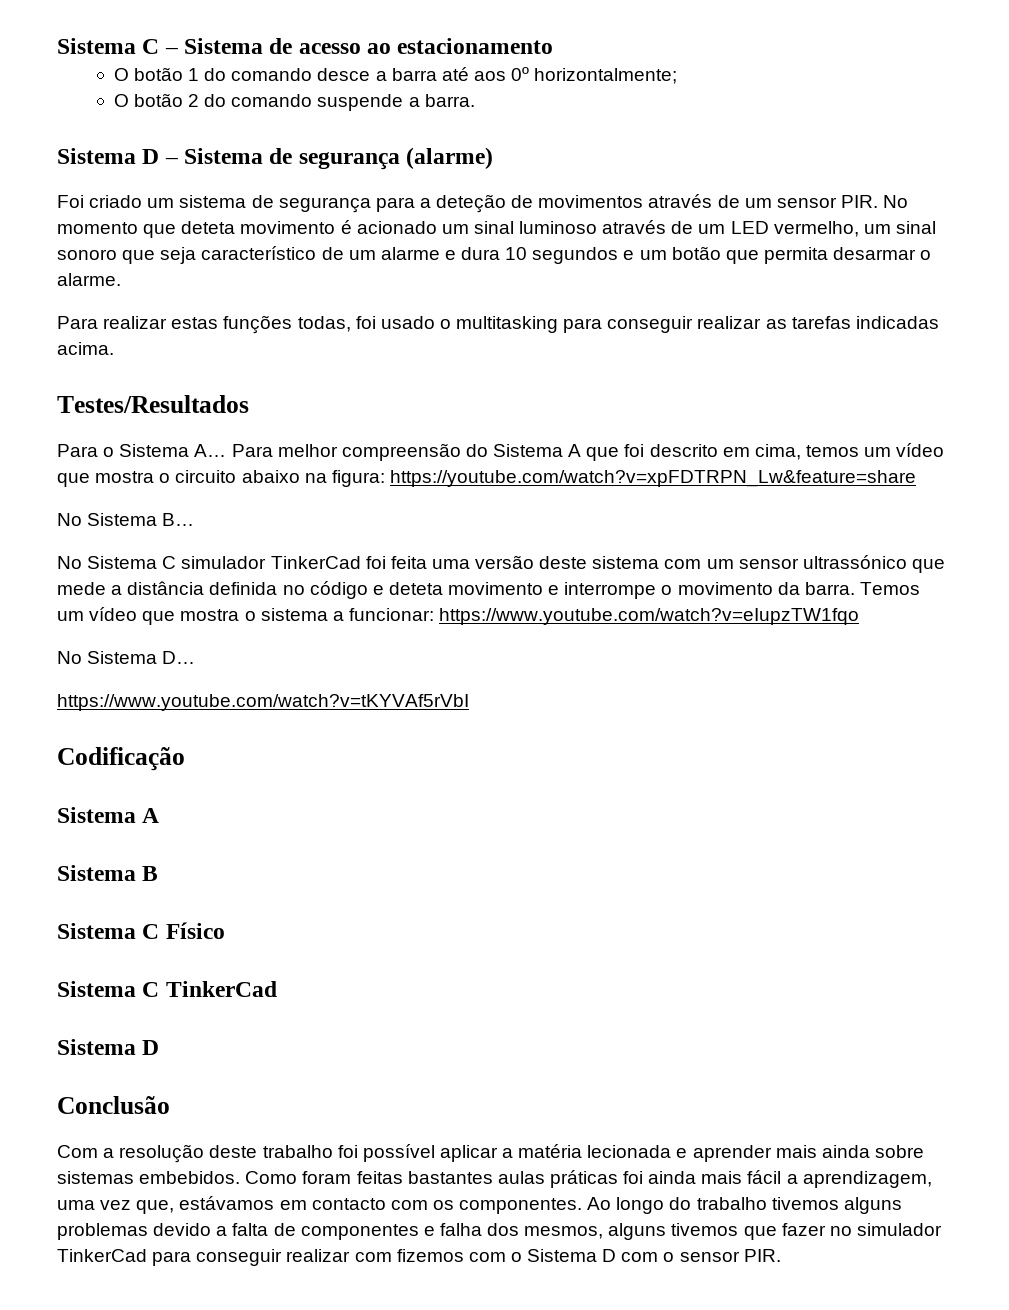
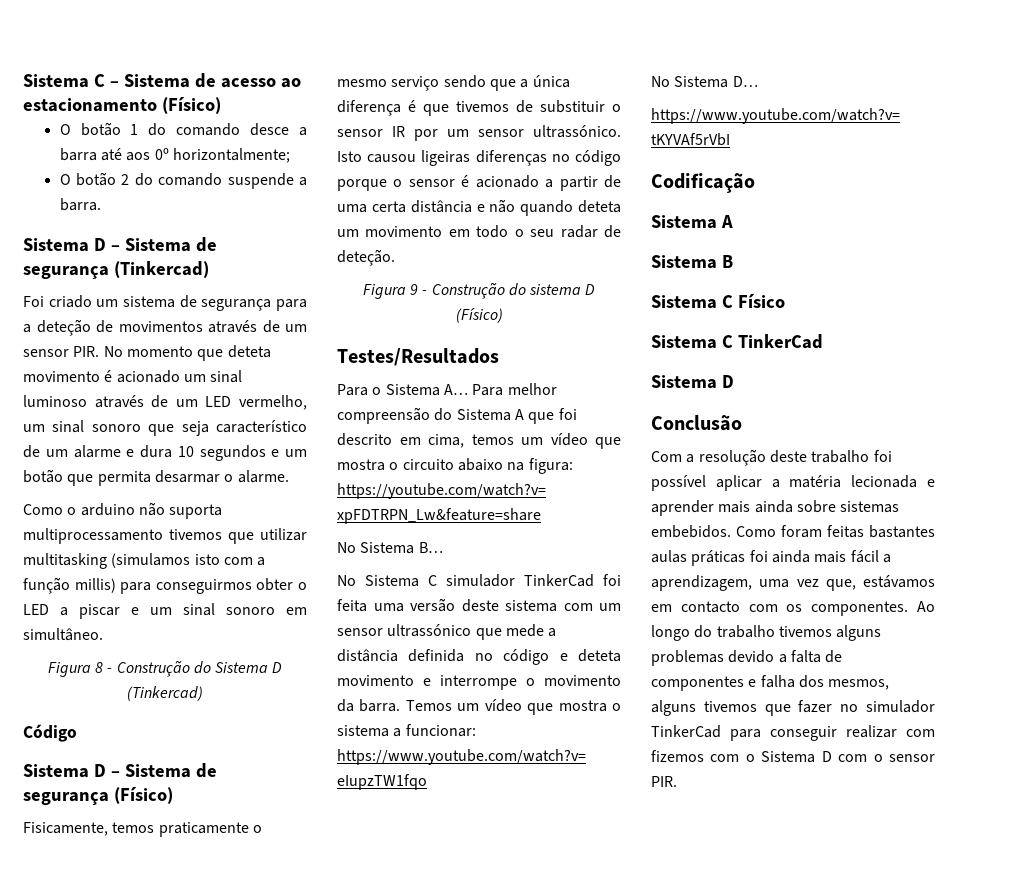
- Sistema C – Sistema de acesso ao estacionamento
+ Sistema C – Sistema de acesso ao estacionamento (Físico)
- Sistema D – Sistema de segurança (alarme)
+ Sistema D – Sistema de segurança (Tinkercad)
- Para realizar estas funções todas, foi usado o multitasking para conseguir realizar as tarefas indicadas acima.
+ Como o arduino não suporta multiprocessamento tivemos que utilizar multitasking (simulamos isto com a função millis) para conseguirmos obter o LED a piscar e um sinal sonoro em simultâneo.
+ Figura 8 - Construção do Sistema D (Tinkercad)
+ Código
+ Sistema D – Sistema de segurança (Físico)
+ Fisicamente, temos praticamente o mesmo serviço sendo que a única diferença é que tivemos de substituir o sensor IR por um sensor ultrassónico. Isto causou ligeiras diferenças no código porque o sensor é acionado a partir de uma certa distância e não quando deteta um movimento em todo o seu radar de deteção.
+ Figura 9 - Construção do sistema D (Físico)

